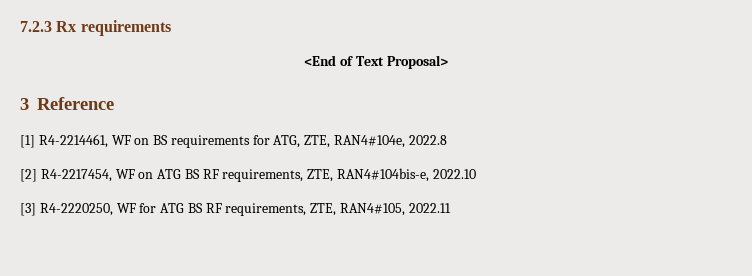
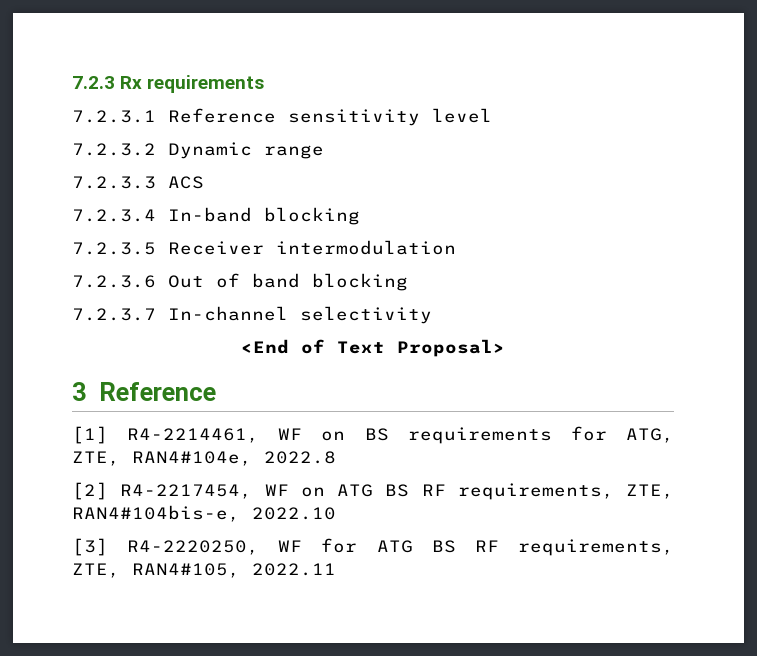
+ 7.2.3.1 Reference sensitivity level
+ 7.2.3.2 Dynamic range
+ 7.2.3.3 ACS
+ 7.2.3.4 In-band blocking
+ 7.2.3.5 Receiver intermodulation
+ 7.2.3.6 Out of band blocking
+ 7.2.3.7 In-channel selectivity

